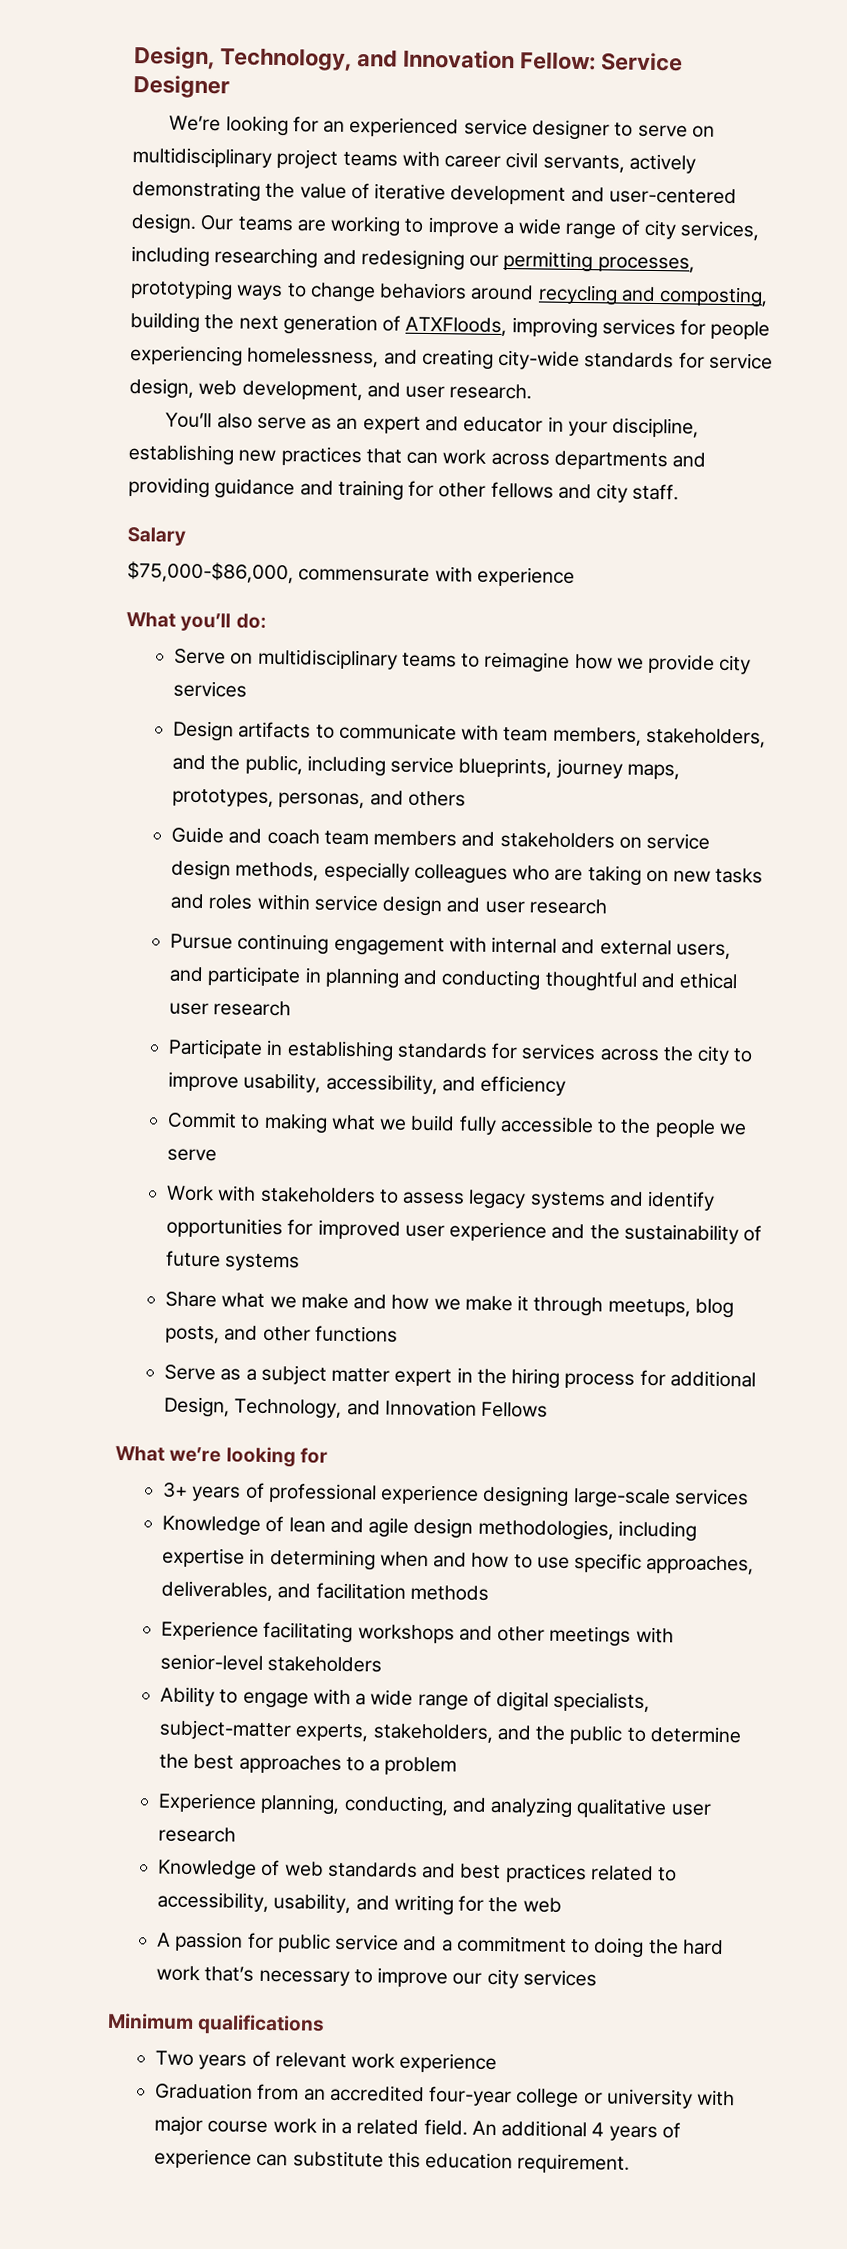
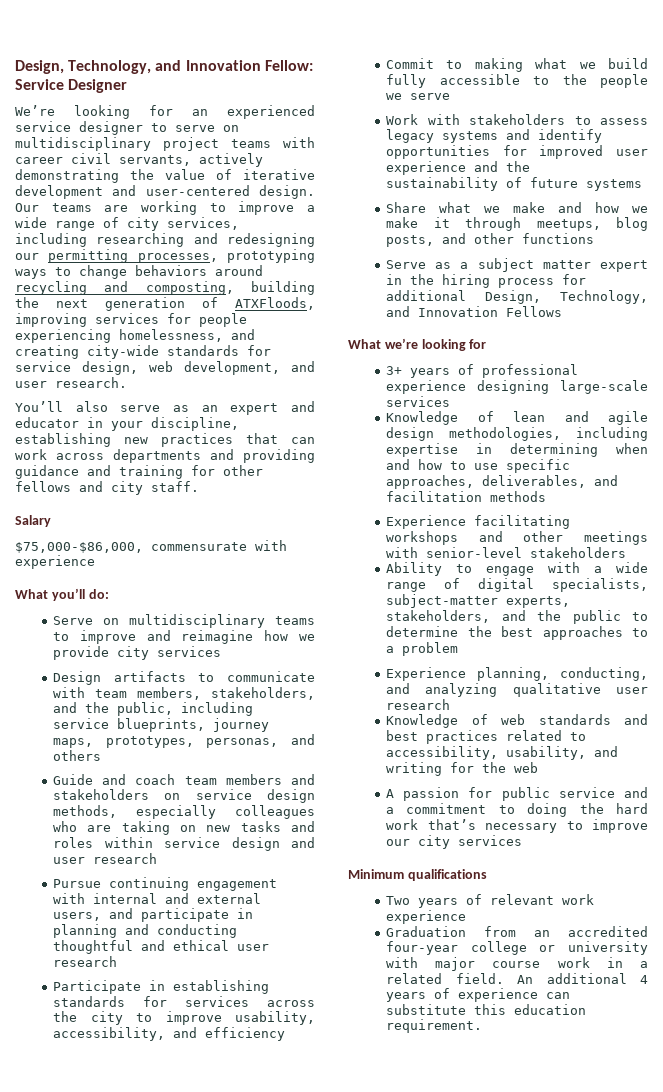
- Serve on multidisciplinary teams to reimagine how we provide city services
+ Serve on multidisciplinary teams to improve and reimagine how we provide city services

